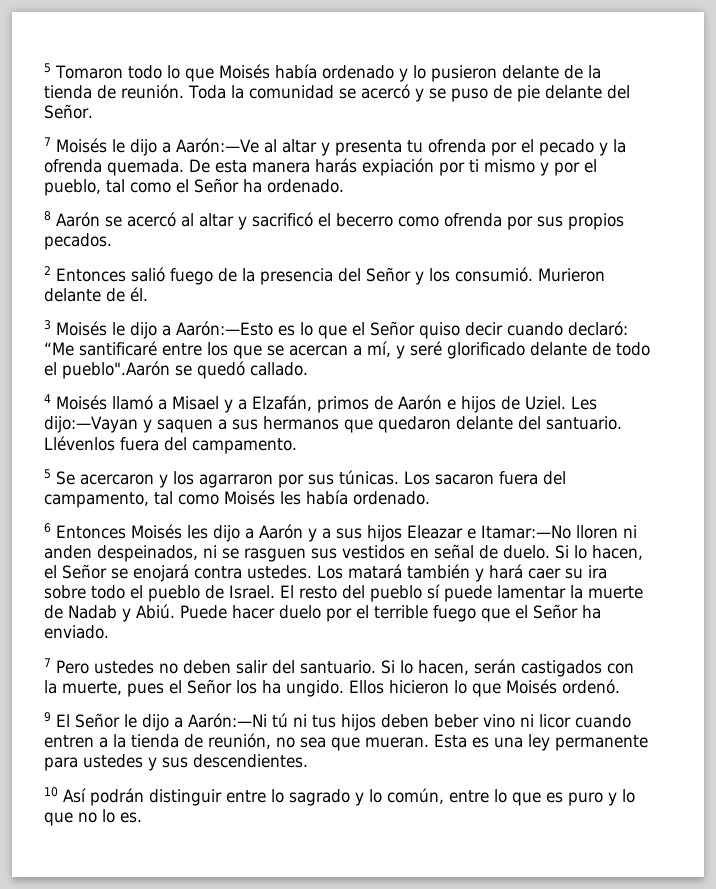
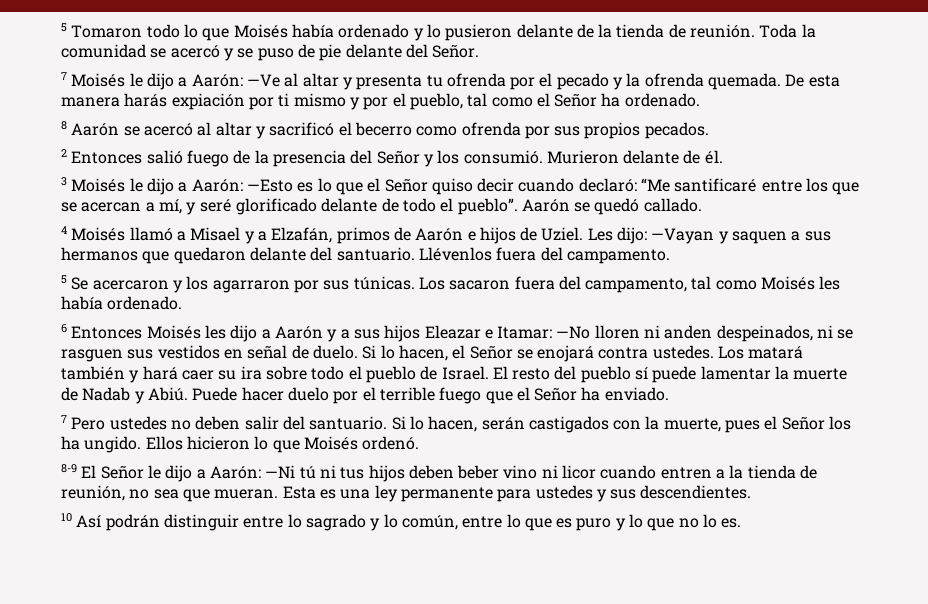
- 7 Moisés le dijo a Aarón:—Ve al altar y presenta tu ofrenda por el pecado y la ofrenda quemada.
+ 7 Moisés le dijo a Aarón: —Ve al altar y presenta tu ofrenda por el pecado y la ofrenda quemada.
- 3 Moisés le dijo a Aarón:—Esto es lo que el Señor quiso decir cuando declaró: “Me santificaré entre los que se acercan a mí, y seré glorificado delante de todo el pueblo".Aarón se quedó callado.
+ 3 Moisés le dijo a Aarón: —Esto es lo que el Señor quiso decir cuando declaró: “Me santificaré entre los que se acercan a mí, y seré glorificado delante de todo el pueblo”. Aarón se quedó callado.
- Les dijo:—Vayan y saquen a sus hermanos que quedaron delante del santuario.
+ Les dijo: —Vayan y saquen a sus hermanos que quedaron delante del santuario.
- 6 Entonces Moisés les dijo a Aarón y a sus hijos Eleazar e Itamar:—No lloren ni anden despeinados, ni se rasguen sus vestidos en señal de duelo.
+ 6 Entonces Moisés les dijo a Aarón y a sus hijos Eleazar e Itamar: —No lloren ni anden despeinados, ni se rasguen sus vestidos en señal de duelo.
- 9 El Señor le dijo a Aarón:—Ni tú ni tus hijos deben beber vino ni licor cuando entren a la tienda de reunión, no sea que mueran.
+ 8-9 El Señor le dijo a Aarón: —Ni tú ni tus hijos deben beber vino ni licor cuando entren a la tienda de reunión, no sea que mueran.

